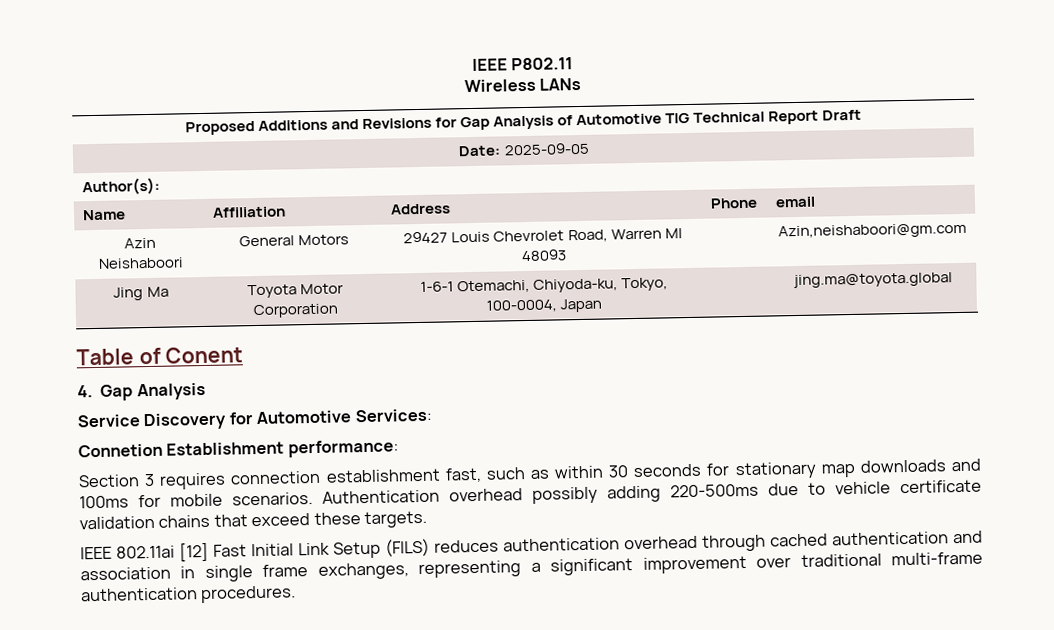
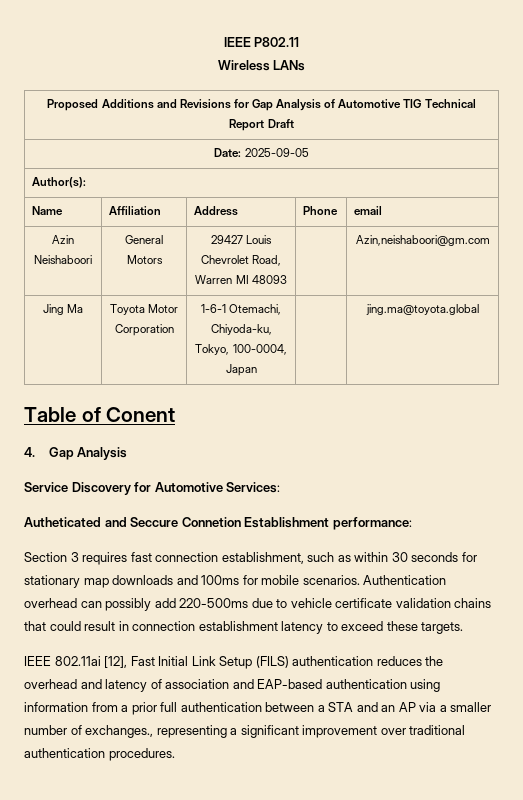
- Connetion Establishment performance:
+ Autheticated and Seccure Connetion Establishment performance:
- Section 3 requires connection establishment fast, such as within 30 seconds for stationary map downloads and 100ms for mobile scenarios.
+ Section 3 requires fast connection establishment, such as within 30 seconds for stationary map downloads and 100ms for mobile scenarios.
- Authentication overhead possibly adding 220-500ms due to vehicle certificate validation chains that exceed these targets.
+ Authentication overhead can possibly add 220-500ms due to vehicle certificate validation chains that could result in connection establishment latency to exceed these targets.
- IEEE 802.11ai [12] Fast Initial Link Setup (FILS) reduces authentication overhead through cached authentication and association in single frame exchanges, representing a significant improvement over traditional multi-frame authentication procedures.
+ IEEE 802.11ai [12], Fast Initial Link Setup (FILS) authentication reduces the overhead and latency of association and EAP-based authentication using information from a prior full authentication between a STA and an AP via a smaller number of exchanges., representing a significant improvement over traditional authentication procedures.

